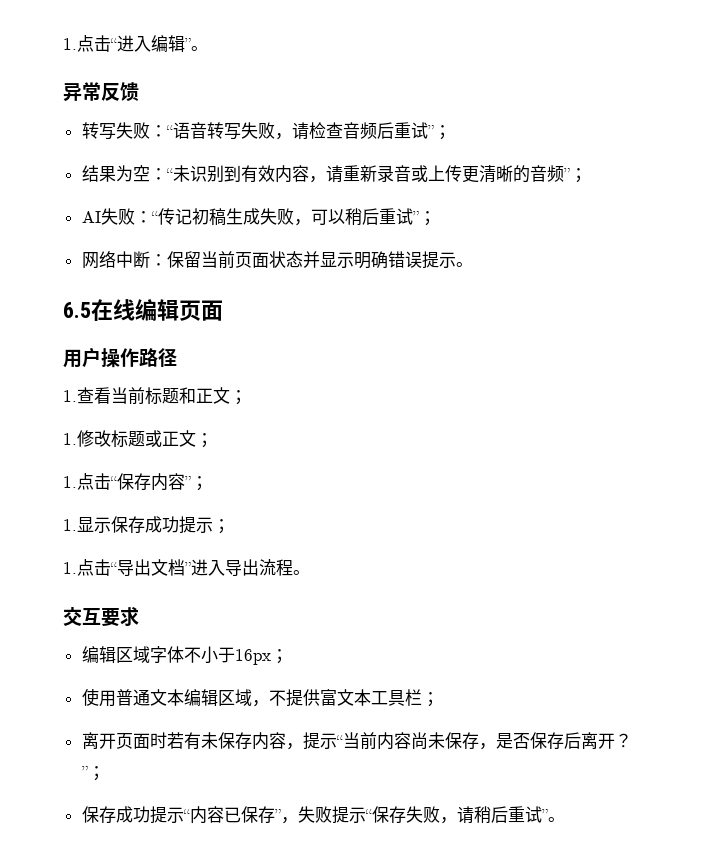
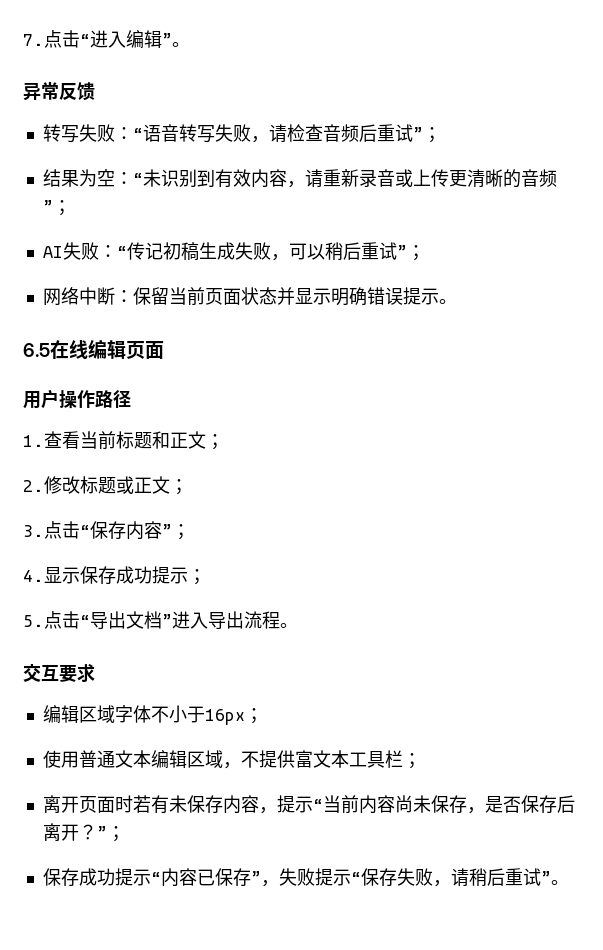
- 1.点击“进入编辑”。
+ 7.点击“进入编辑”。
- 1.修改标题或正文；
+ 2.修改标题或正文；
- 1.点击“保存内容”；
+ 3.点击“保存内容”；
- 1.显示保存成功提示；
+ 4.显示保存成功提示；
- 1.点击“导出文档”进入导出流程。
+ 5.点击“导出文档”进入导出流程。

